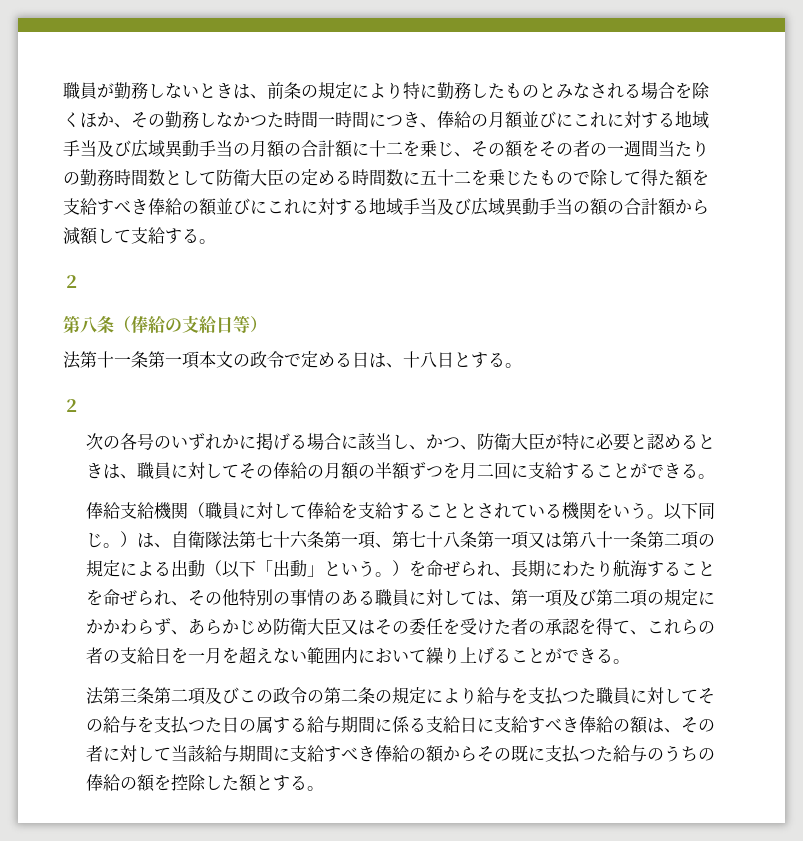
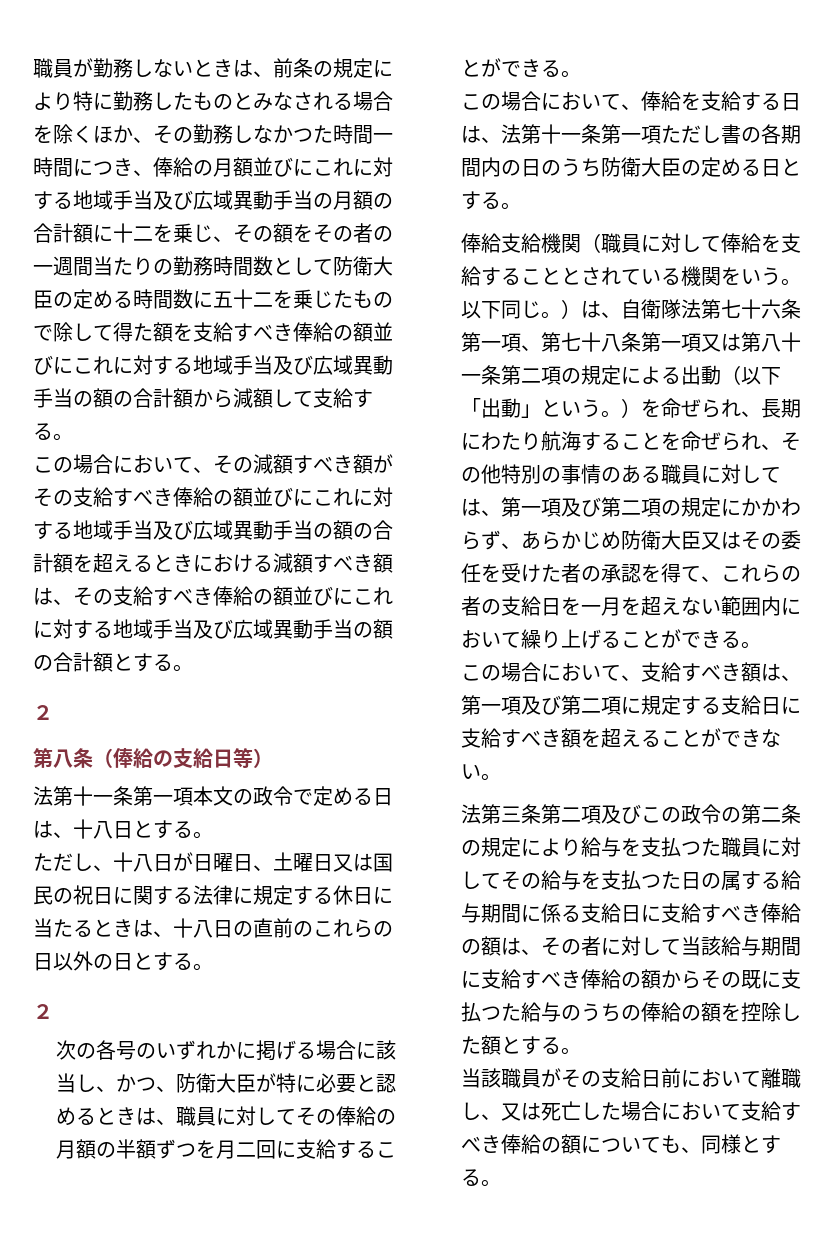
+ この場合において、その減額すべき額がその支給すべき俸給の額並びにこれに対する地域手当及び広域異動手当の額の合計額を超えるときにおける減額すべき額は、その支給すべき俸給の額並びにこれに対する地域手当及び広域異動手当の額の合計額とする。
+ ただし、十八日が日曜日、土曜日又は国民の祝日に関する法律に規定する休日に当たるときは、十八日の直前のこれらの日以外の日とする。
+ この場合において、俸給を支給する日は、法第十一条第一項ただし書の各期間内の日のうち防衛大臣の定める日とする。
+ この場合において、支給すべき額は、第一項及び第二項に規定する支給日に支給すべき額を超えることができない。
+ 当該職員がその支給日前において離職し、又は死亡した場合において支給すべき俸給の額についても、同様とする。

